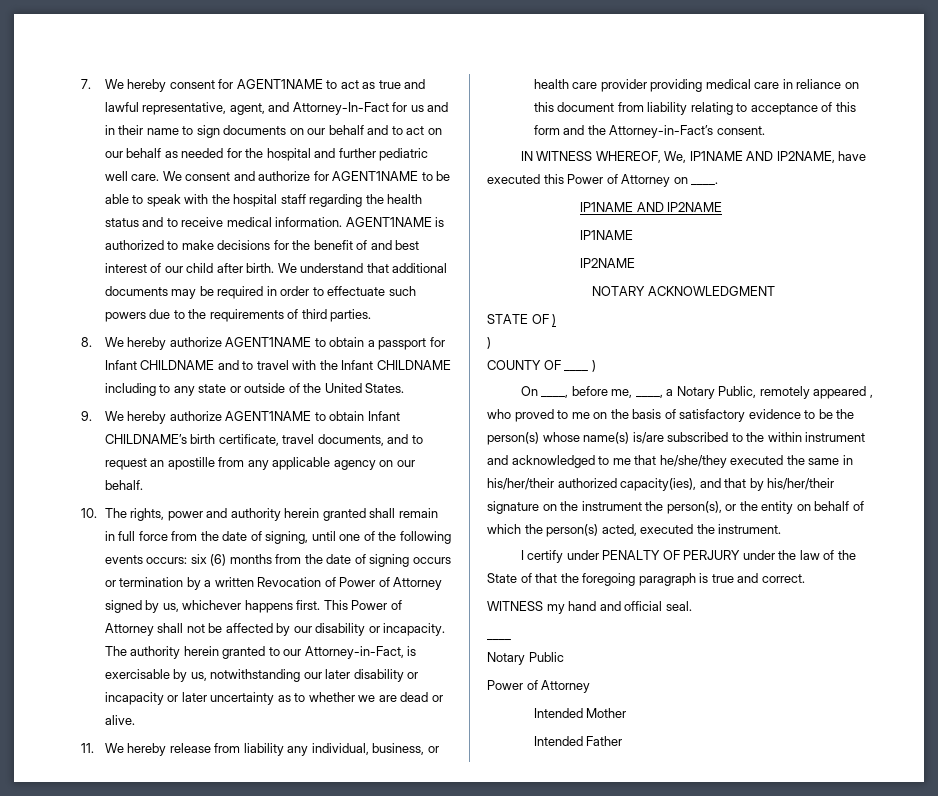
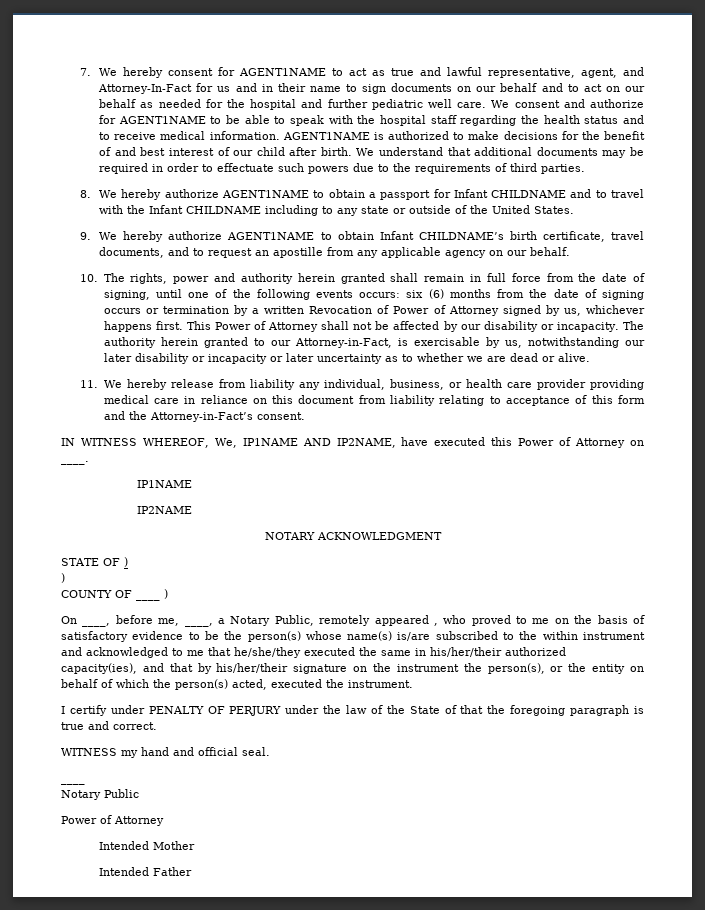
- IP1NAME AND IP2NAME

